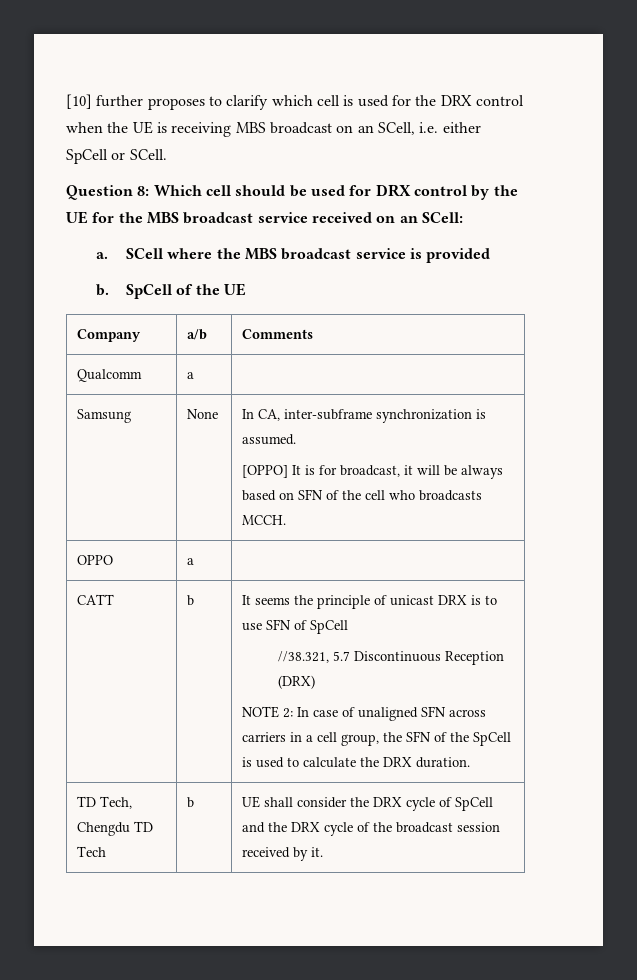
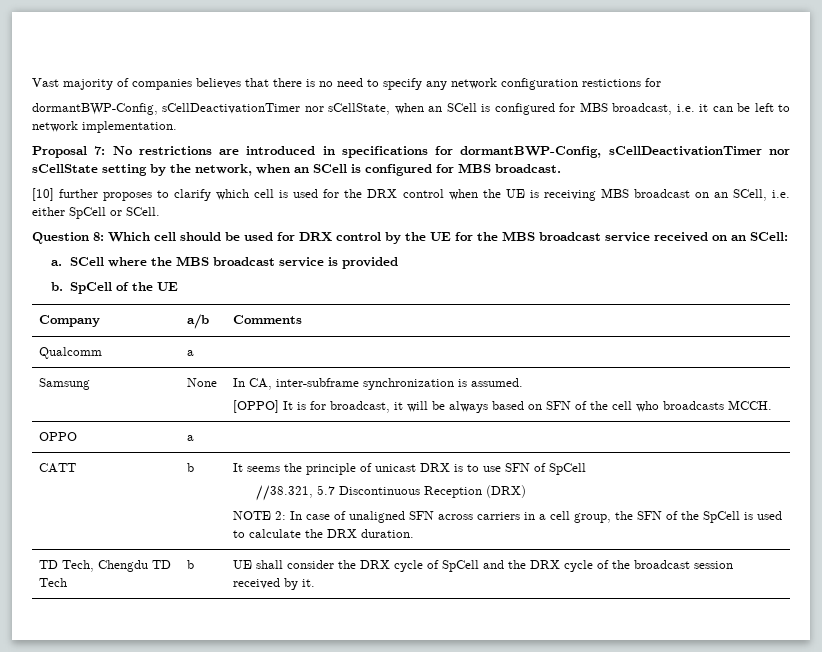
+ Vast majority of companies believes that there is no need to specify any network configuration restictions for
+ dormantBWP-Config, sCellDeactivationTimer nor sCellState, when an SCell is configured for MBS broadcast, i.e. it can be left to network implementation.
+ Proposal 7: No restrictions are introduced in specifications for dormantBWP-Config, sCellDeactivationTimer nor sCellState setting by the network, when an SCell is configured for MBS broadcast.

